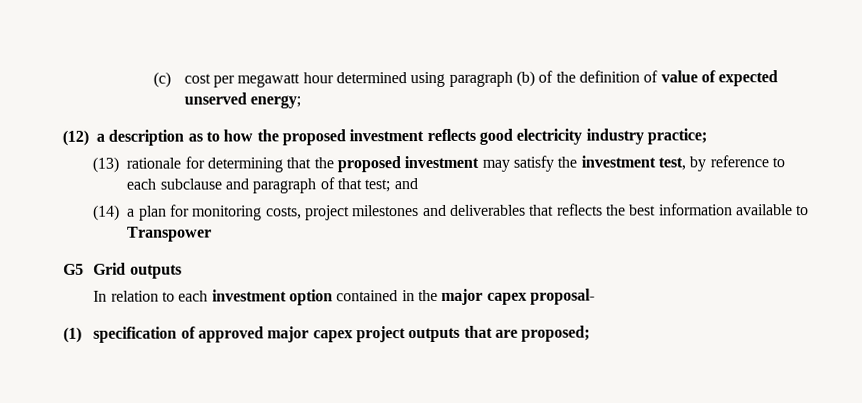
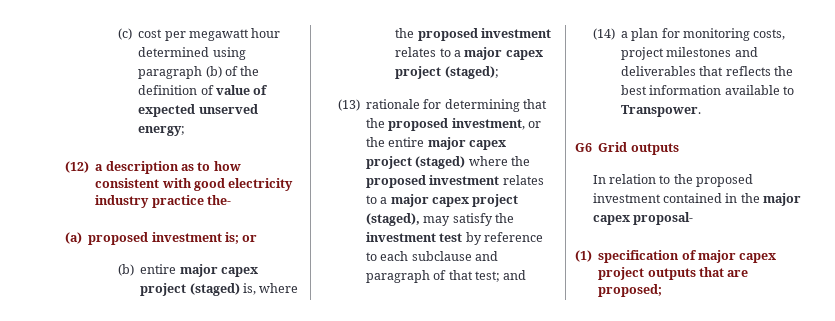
- (12) a description as to how the proposed investment reflects good electricity industry practice;
+ (12) a description as to how consistent with good electricity industry practice the-
+ (a) proposed investment is; or
+ (b) entire major capex project (staged) is, where the proposed investment relates to a major capex project (staged);
- (13) rationale for determining that the proposed investment may satisfy the investment test, by reference to each subclause and paragraph of that test; and
+ (13) rationale for determining that the proposed investment, or the entire major capex project (staged) where the proposed investment relates to a major capex project (staged), may satisfy the investment test by reference to each subclause and paragraph of that test; and
- (14) a plan for monitoring costs, project milestones and deliverables that reflects the best information available to Transpower
- G5 Grid outputs
+ (14) a plan for monitoring costs, project milestones and deliverables that reflects the best information available to Transpower.
+ G6 Grid outputs
- In relation to each investment option contained in the major capex proposal-
+ In relation to the proposed investment contained in the major capex proposal-
- (1) specification of approved major capex project outputs that are proposed;
+ (1) specification of major capex project outputs that are proposed;

